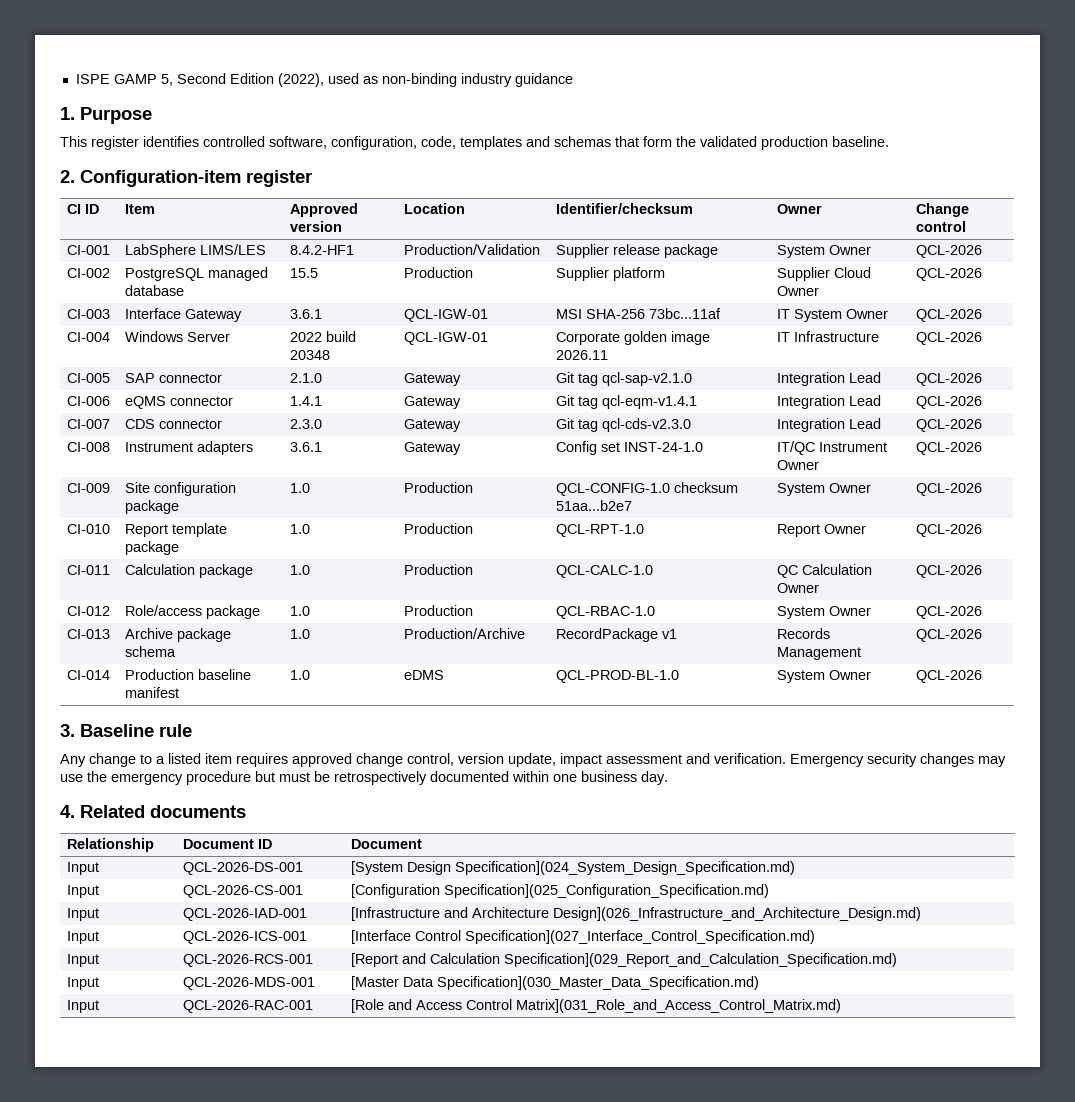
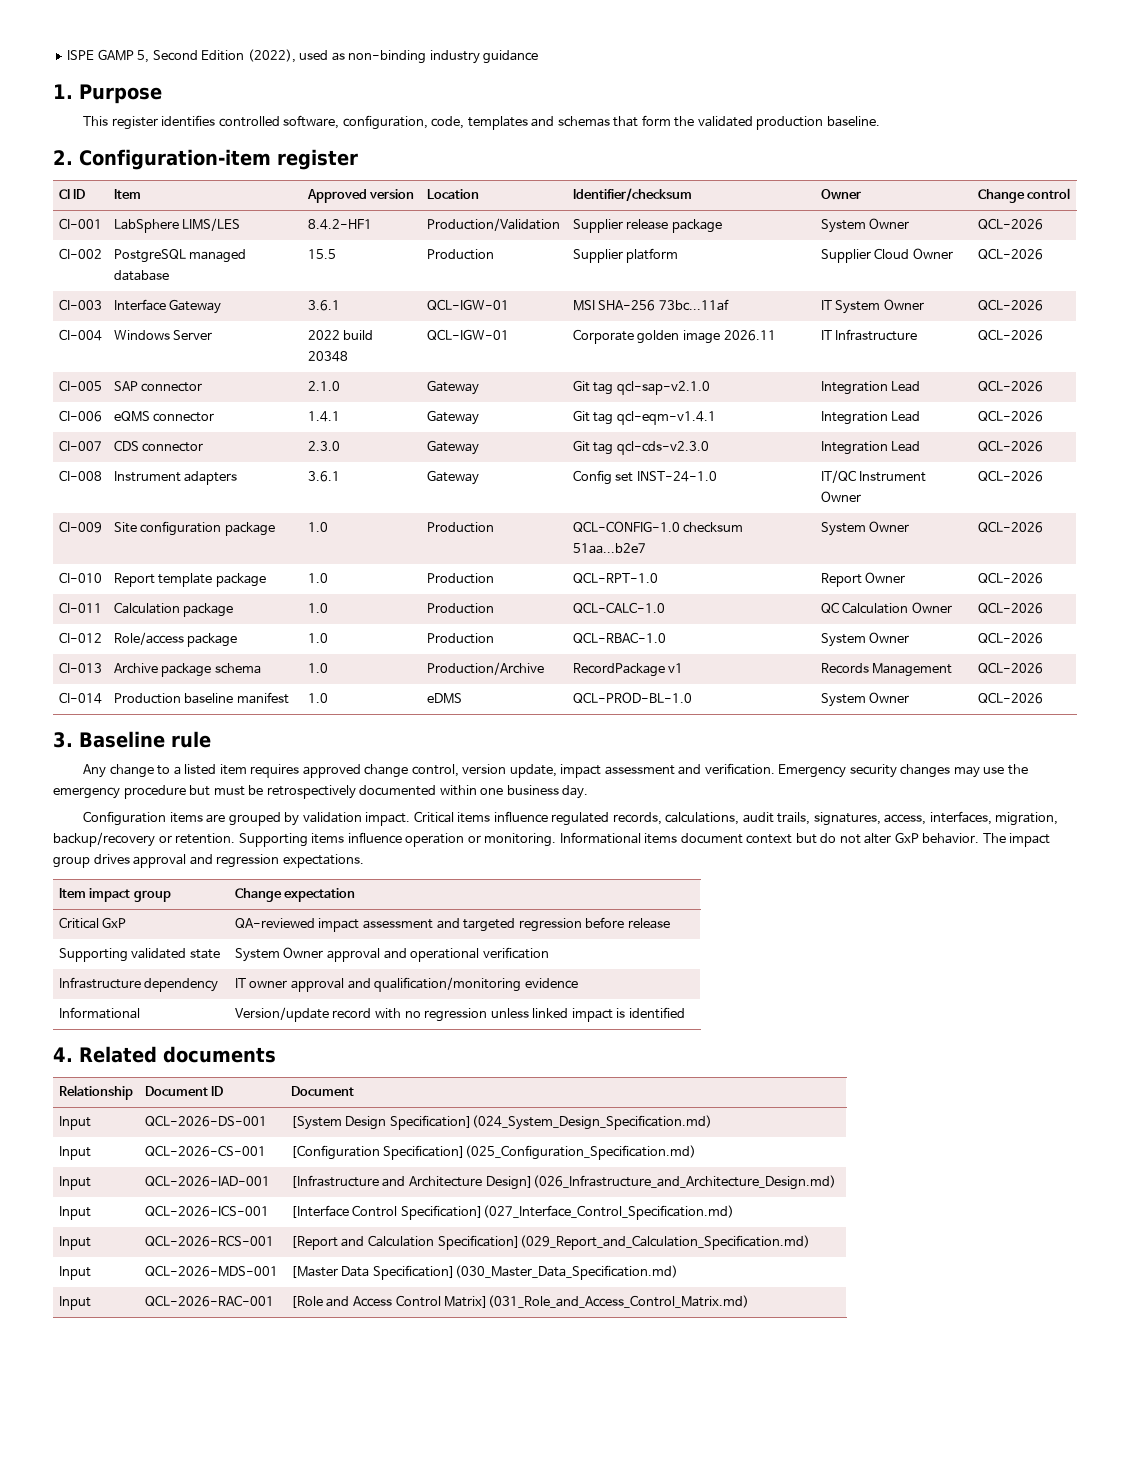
+ Configuration items are grouped by validation impact. Critical items influence regulated records, calculations, audit trails, signatures, access, interfaces, migration, backup/recovery or retention. Supporting items influence operation or monitoring. Informational items document context but do not alter GxP behavior. The impact group drives approval and regression expectations.
+ Item impact group | Change expectation
+ Critical GxP | QA-reviewed impact assessment and targeted regression before release
+ Supporting validated state | System Owner approval and operational verification
+ Infrastructure dependency | IT owner approval and qualification/monitoring evidence
+ Informational | Version/update record with no regression unless linked impact is identified

